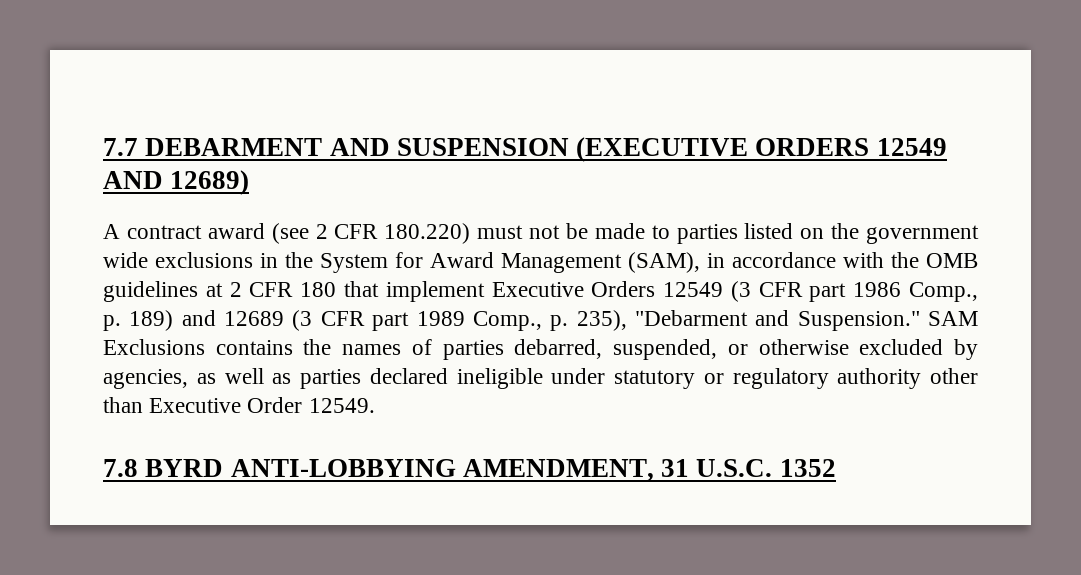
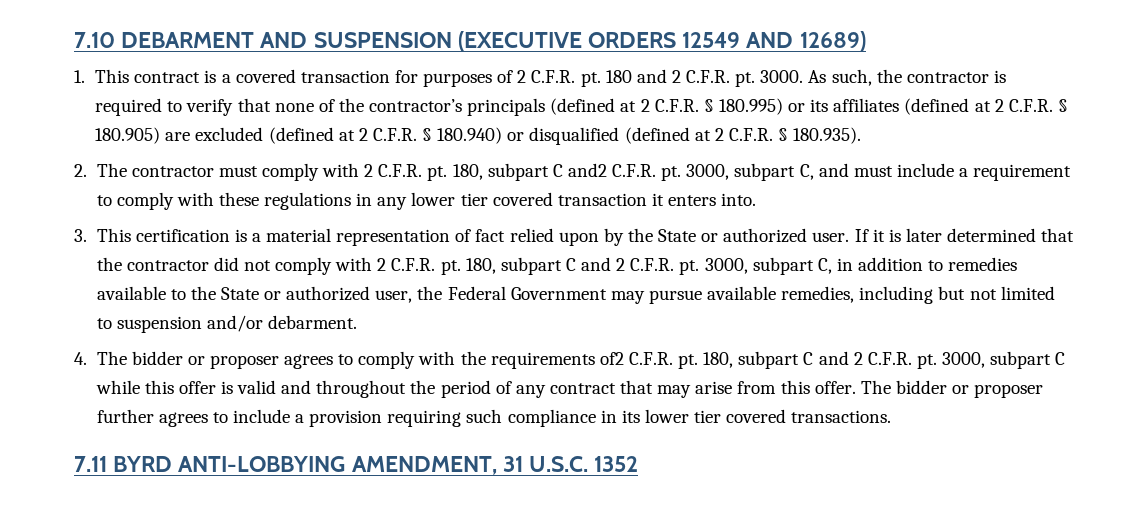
- 7.7 DEBARMENT AND SUSPENSION (EXECUTIVE ORDERS 12549 AND 12689)
+ 7.10 DEBARMENT AND SUSPENSION (EXECUTIVE ORDERS 12549 AND 12689)
- A contract award (see 2 CFR 180.220) must not be made to parties listed on the government wide exclusions in the System for Award Management (SAM), in accordance with the OMB guidelines at 2 CFR 180 that implement Executive Orders 12549 (3 CFR part 1986 Comp., p. 189) and 12689 (3 CFR part 1989 Comp., p. 235), "Debarment and Suspension." SAM Exclusions contains the names of parties debarred, suspended, or otherwise excluded by agencies, as well as parties declared ineligible under statutory or regulatory authority other than Executive Order 12549.
- 7.8 BYRD ANTI-LOBBYING AMENDMENT, 31 U.S.C. 1352
+ 1. This contract is a covered transaction for purposes of 2 C.F.R. pt. 180 and 2 C.F.R. pt. 3000. As such, the contractor is required to verify that none of the contractor’s principals (defined at 2 C.F.R. § 180.995) or its affiliates (defined at 2 C.F.R. § 180.905) are excluded (defined at 2 C.F.R. § 180.940) or disqualified (defined at 2 C.F.R. § 180.935).
+ 2. The contractor must comply with 2 C.F.R. pt. 180, subpart C and2 C.F.R. pt. 3000, subpart C, and must include a requirement to comply with these regulations in any lower tier covered transaction it enters into.
+ 3. This certification is a material representation of fact relied upon by the State or authorized user. If it is later determined that the contractor did not comply with 2 C.F.R. pt. 180, subpart C and 2 C.F.R. pt. 3000, subpart C, in addition to remedies available to the State or authorized user, the Federal Government may pursue available remedies, including but not limited to suspension and/or debarment.
+ 4. The bidder or proposer agrees to comply with the requirements of2 C.F.R. pt. 180, subpart C and 2 C.F.R. pt. 3000, subpart C while this offer is valid and throughout the period of any contract that may arise from this offer. The bidder or proposer further agrees to include a provision requiring such compliance in its lower tier covered transactions.
+ 7.11 BYRD ANTI-LOBBYING AMENDMENT, 31 U.S.C. 1352

